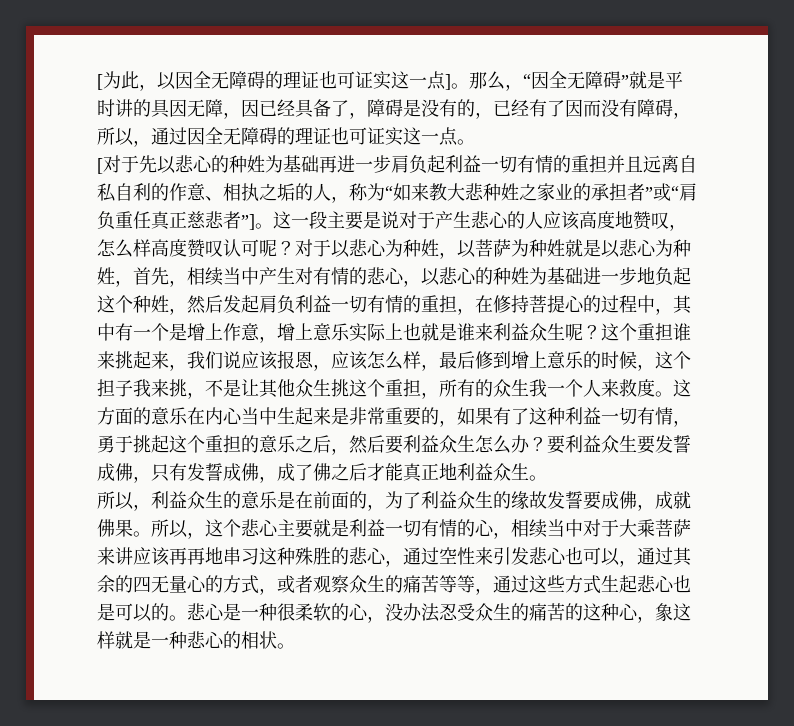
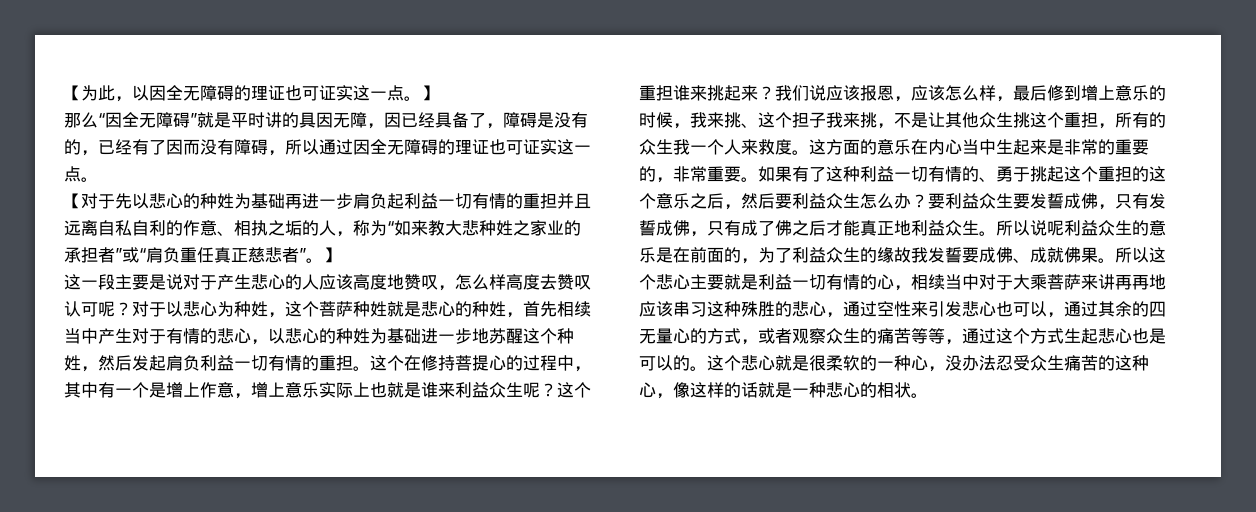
- [为此，以因全无障碍的理证也可证实这一点]。那么，“因全无障碍”就是平时讲的具因无障，因已经具备了，障碍是没有的，已经有了因而没有障碍，所以，通过因全无障碍的理证也可证实这一点。
+ 【为此，以因全无障碍的理证也可证实这一点。】
+ 那么“因全无障碍”就是平时讲的具因无障，因已经具备了，障碍是没有的，已经有了因而没有障碍，所以通过因全无障碍的理证也可证实这一点。
- [对于先以悲心的种姓为基础再进一步肩负起利益一切有情的重担并且远离自私自利的作意、相执之垢的人，称为“如来教大悲种姓之家业的承担者”或“肩负重任真正慈悲者”]。这一段主要是说对于产生悲心的人应该高度地赞叹，怎么样高度赞叹认可呢？
+ 【对于先以悲心的种姓为基础再进一步肩负起利益一切有情的重担并且远离自私自利的作意、相执之垢的人，称为“如来教大悲种姓之家业的承担者”或“肩负重任真正慈悲者”。】
+ 这一段主要是说对于产生悲心的人应该高度地赞叹，怎么样高度去赞叹认可呢？
- 对于以悲心为种姓，以菩萨为种姓就是以悲心为种姓，首先，相续当中产生对有情的悲心，以悲心的种姓为基础进一步地负起这个种姓，然后发起肩负利益一切有情的重担，在修持菩提心的过程中，其中有一个是增上作意，增上意乐实际上也就是谁来利益众生呢？
+ 对于以悲心为种姓，这个菩萨种姓就是悲心的种姓，首先相续当中产生对于有情的悲心，以悲心的种姓为基础进一步地苏醒这个种姓，然后发起肩负利益一切有情的重担。这个在修持菩提心的过程中，其中有一个是增上作意，增上意乐实际上也就是谁来利益众生呢？
- 这个重担谁来挑起来，我们说应该报恩，应该怎么样，最后修到增上意乐的时候，这个担子我来挑，不是让其他众生挑这个重担，所有的众生我一个人来救度。
+ 这个重担谁来挑起来？我们说应该报恩，应该怎么样，最后修到增上意乐的时候，我来挑、这个担子我来挑，不是让其他众生挑这个重担，所有的众生我一个人来救度。
- 这方面的意乐在内心当中生起来是非常重要的，如果有了这种利益一切有情，勇于挑起这个重担的意乐之后，然后要利益众生怎么办？
+ 这方面的意乐在内心当中生起来是非常的重要的，非常重要。如果有了这种利益一切有情的、勇于挑起这个重担的这个意乐之后，然后要利益众生怎么办？
- 要利益众生要发誓成佛，只有发誓成佛，成了佛之后才能真正地利益众生。
- 所以，利益众生的意乐是在前面的，为了利益众生的缘故发誓要成佛，成就佛果。
+ 要利益众生要发誓成佛，只有发誓成佛，只有成了佛之后才能真正地利益众生。所以说呢利益众生的意乐是在前面的，为了利益众生的缘故我发誓要成佛、成就佛果。
- 所以，这个悲心主要就是利益一切有情的心，相续当中对于大乘菩萨来讲应该再再地串习这种殊胜的悲心，通过空性来引发悲心也可以，通过其余的四无量心的方式，或者观察众生的痛苦等等，通过这些方式生起悲心也是可以的。
+ 所以这个悲心主要就是利益一切有情的心，相续当中对于大乘菩萨来讲再再地应该串习这种殊胜的悲心，通过空性来引发悲心也可以，通过其余的四无量心的方式，或者观察众生的痛苦等等，通过这个方式生起悲心也是可以的。
- 悲心是一种很柔软的心，没办法忍受众生的痛苦的这种心，象这样就是一种悲心的相状。
+ 这个悲心就是很柔软的一种心，没办法忍受众生痛苦的这种心，像这样的话就是一种悲心的相状。

